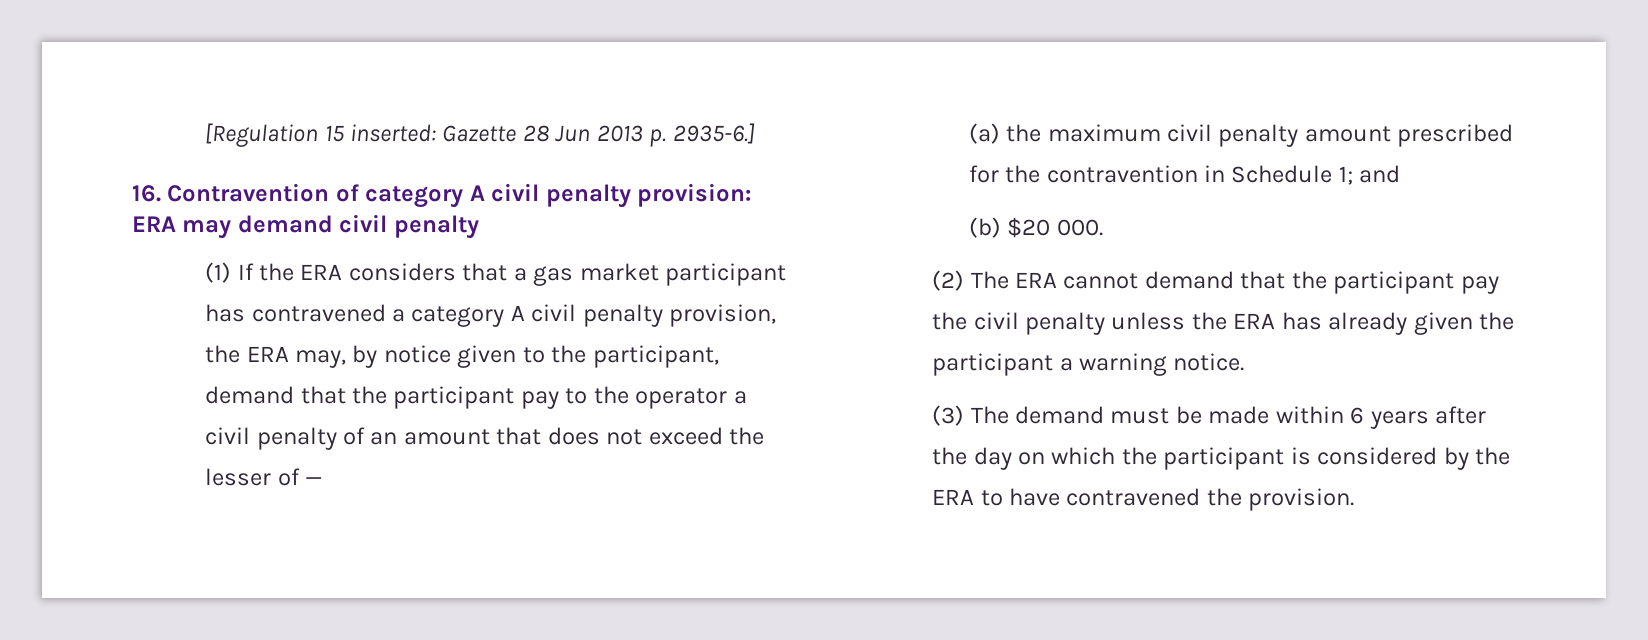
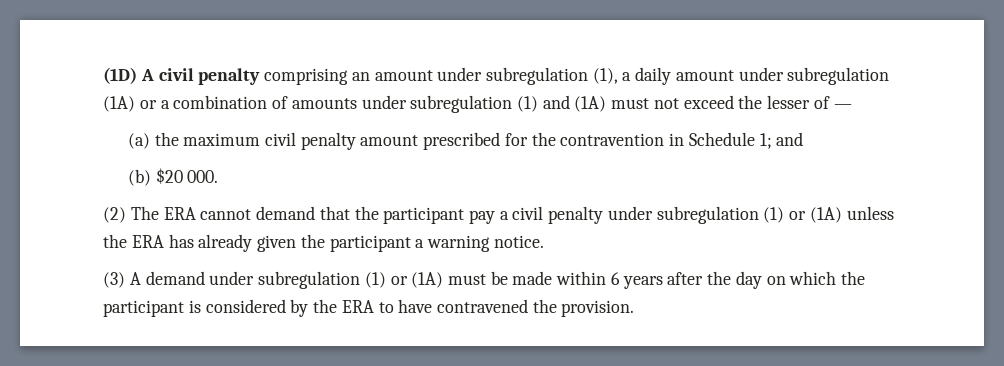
- [Regulation 15 inserted: Gazette 28 Jun 2013 p. 2935-6.]
- 16. Contravention of category A civil penalty provision: ERA may demand civil penalty
- (1) If the ERA considers that a gas market participant has contravened a category A civil penalty provision, the ERA may, by notice given to the participant, demand that the participant pay to the operator a civil penalty of an amount that does not exceed the lesser of —
+ (1D) A civil penalty comprising an amount under subregulation (1), a daily amount under subregulation (1A) or a combination of amounts under subregulation (1) and (1A) must not exceed the lesser of —
- (2) The ERA cannot demand that the participant pay the civil penalty unless the ERA has already given the participant a warning notice.
+ (2) The ERA cannot demand that the participant pay a civil penalty under subregulation (1) or (1A) unless the ERA has already given the participant a warning notice.
- (3) The demand must be made within 6 years after the day on which the participant is considered by the ERA to have contravened the provision.
+ (3) A demand under subregulation (1) or (1A) must be made within 6 years after the day on which the participant is considered by the ERA to have contravened the provision.

